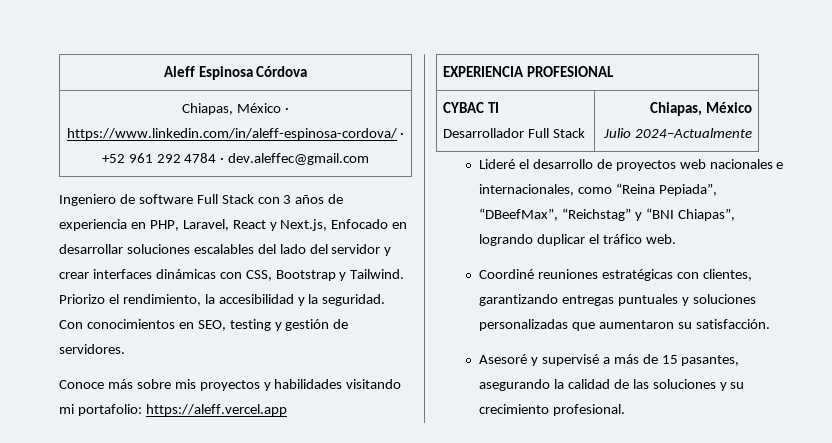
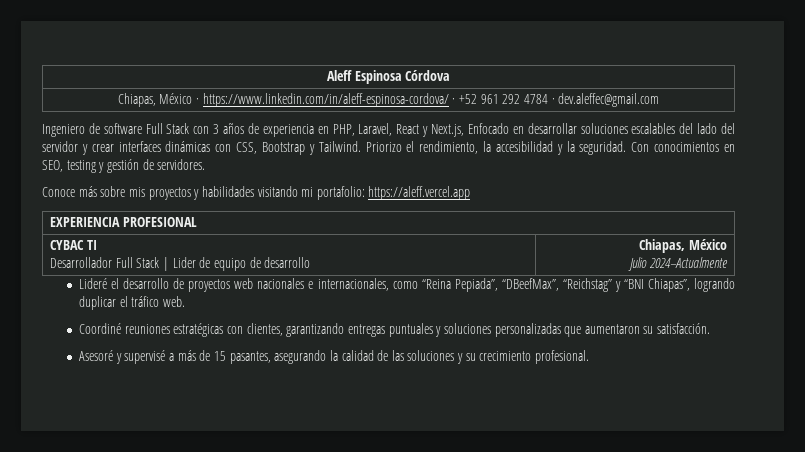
  CYBAC TI
- Desarrollador Full Stack | Chiapas, México
+ Desarrollador Full Stack | Lider de equipo de desarrollo | Chiapas, México

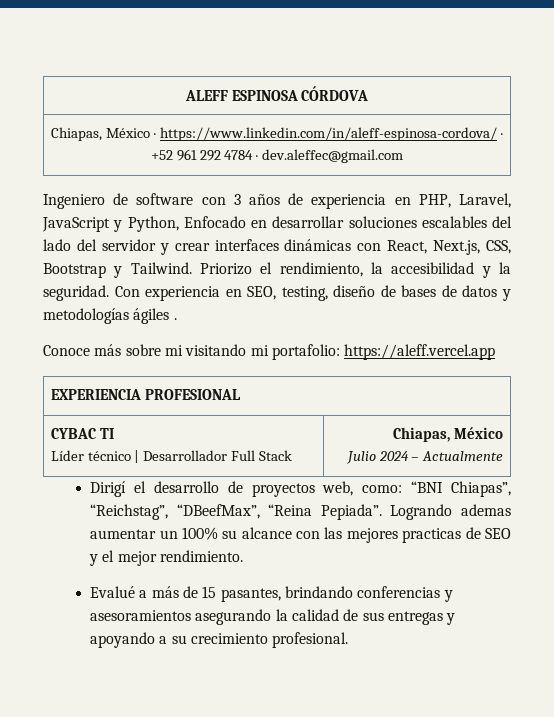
- Aleff Espinosa Córdova
+ ALEFF ESPINOSA CÓRDOVA
- Ingeniero de software Full Stack con 3 años de experiencia en PHP, Laravel, React y Next.js, Enfocado en desarrollar soluciones escalables del lado del servidor y crear interfaces dinámicas con CSS, Bootstrap y Tailwind.
+ Ingeniero de software con 3 años de experiencia en PHP, Laravel, JavaScript y Python, Enfocado en desarrollar soluciones escalables del lado del servidor y crear interfaces dinámicas con React, Next.js, CSS, Bootstrap y Tailwind.
- Con conocimientos en SEO, testing y gestión de servidores.
+ Con experiencia en SEO, testing, diseño de bases de datos y metodologías ágiles .
- Conoce más sobre mis proyectos y habilidades visitando mi portafolio: https://aleff.vercel.app
+ Conoce más sobre mi visitando mi portafolio: https://aleff.vercel.app
  CYBAC TI
- Desarrollador Full Stack | Lider de equipo de desarrollo | Chiapas, México
- Julio 2024–Actualmente
- Lideré el desarrollo de proyectos web nacionales e internacionales, como “Reina Pepiada”, “DBeefMax”, “Reichstag” y “BNI Chiapas”, logrando duplicar el tráfico web.
- Coordiné reuniones estratégicas con clientes, garantizando entregas puntuales y soluciones personalizadas que aumentaron su satisfacción.
- Asesoré y supervisé a más de 15 pasantes, asegurando la calidad de las soluciones y su crecimiento profesional.
+ Líder técnico | Desarrollador Full Stack | Chiapas, México
+ Julio 2024 – Actualmente
+ Dirigí el desarrollo de proyectos web, como: “BNI Chiapas”, “Reichstag”, “DBeefMax”, “Reina Pepiada”. Logrando ademas aumentar un 100% su alcance con las mejores practicas de SEO y el mejor rendimiento.
+ Evalué a más de 15 pasantes, brindando conferencias y asesoramientos asegurando la calidad de sus entregas y apoyando a su crecimiento profesional.

